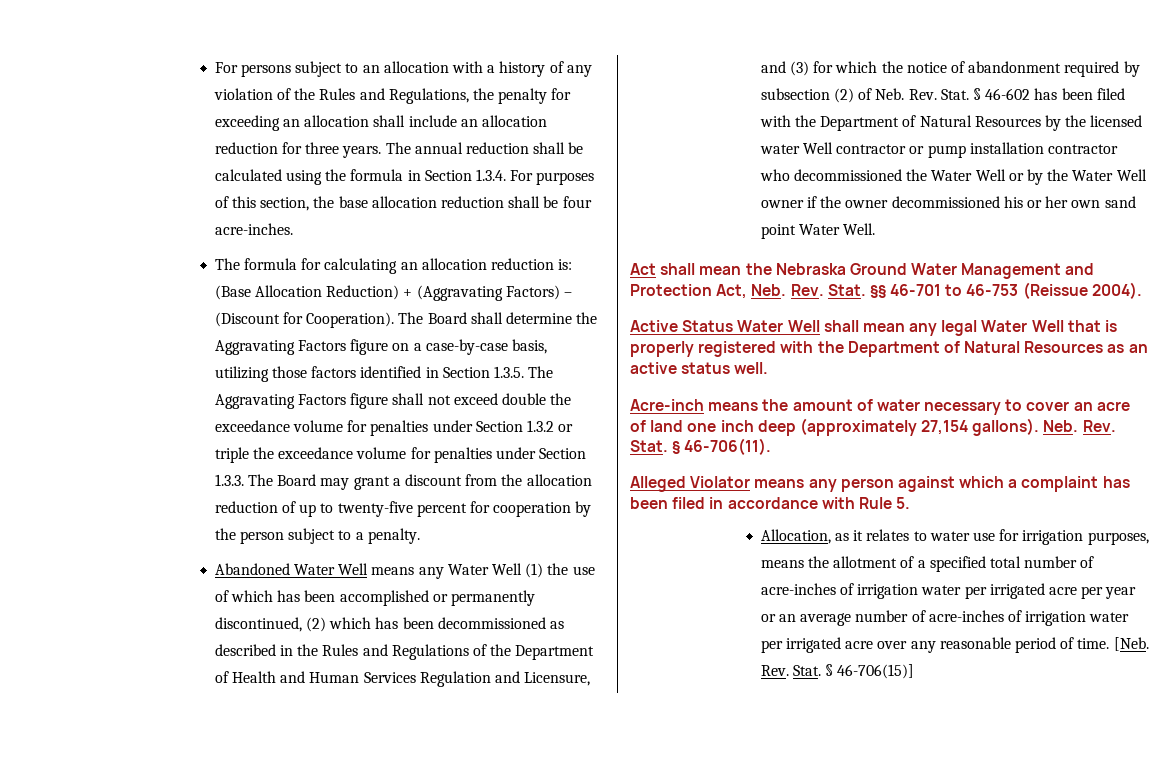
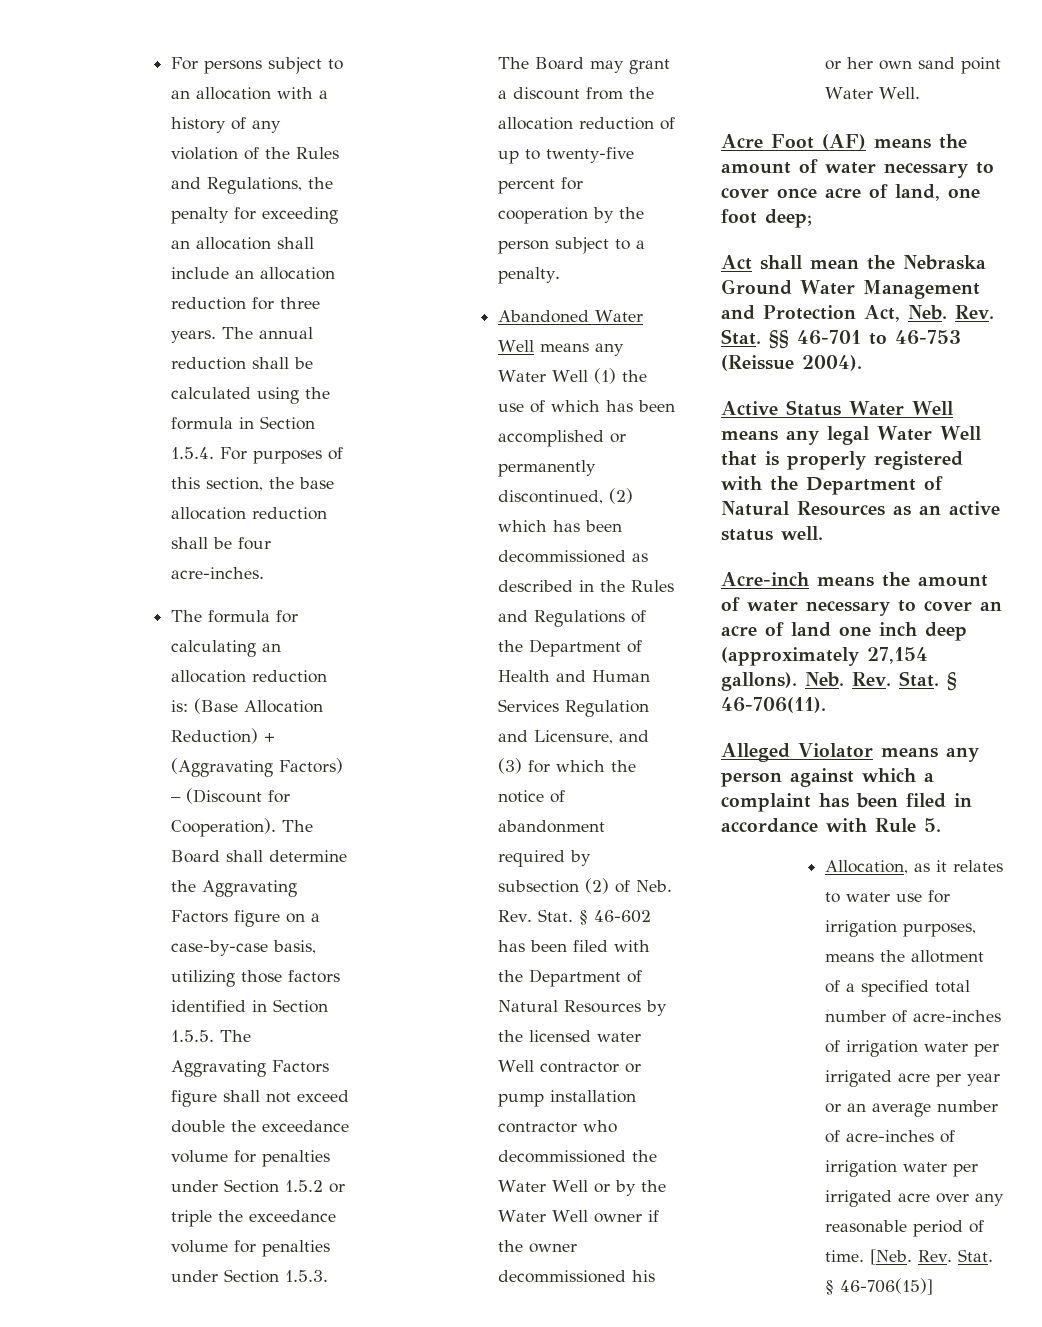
- The annual reduction shall be calculated using the formula in Section 1.3.4. For purposes of this section, the base allocation reduction shall be four acre-inches.
+ The annual reduction shall be calculated using the formula in Section 1.5.4. For purposes of this section, the base allocation reduction shall be four acre-inches.
- The Board shall determine the Aggravating Factors figure on a case-by-case basis, utilizing those factors identified in Section 1.3.5. The Aggravating Factors figure shall not exceed double the exceedance volume for penalties under Section 1.3.2 or triple the exceedance volume for penalties under Section 1.3.3. The Board may grant a discount from the allocation reduction of up to twenty-five percent for cooperation by the person subject to a penalty.
+ The Board shall determine the Aggravating Factors figure on a case-by-case basis, utilizing those factors identified in Section 1.5.5. The Aggravating Factors figure shall not exceed double the exceedance volume for penalties under Section 1.5.2 or triple the exceedance volume for penalties under Section 1.5.3. The Board may grant a discount from the allocation reduction of up to twenty-five percent for cooperation by the person subject to a penalty.
+ Acre Foot (AF) means the amount of water necessary to cover once acre of land, one foot deep;
- Active Status Water Well shall mean any legal Water Well that is properly registered with the Department of Natural Resources as an active status well.
+ Active Status Water Well means any legal Water Well that is properly registered with the Department of Natural Resources as an active status well.

